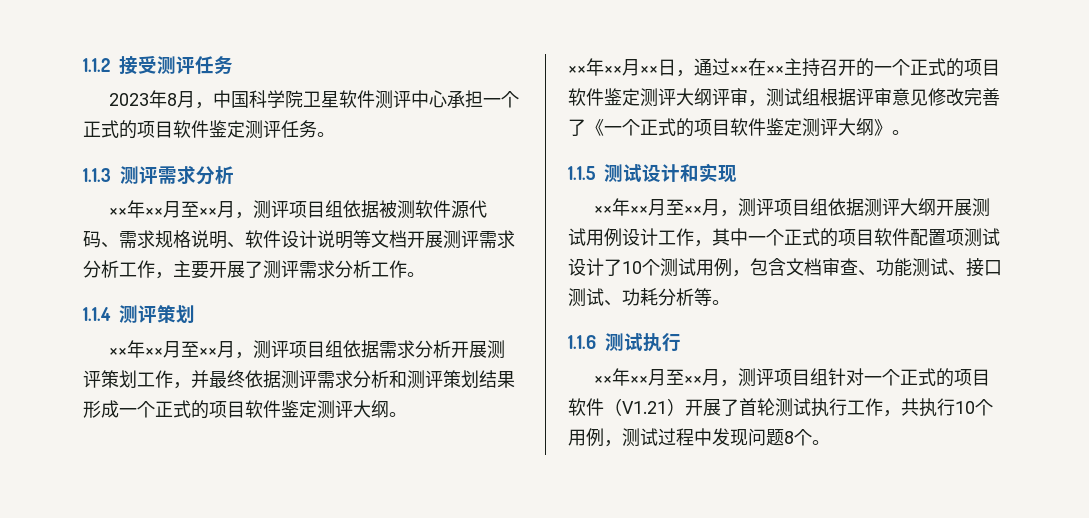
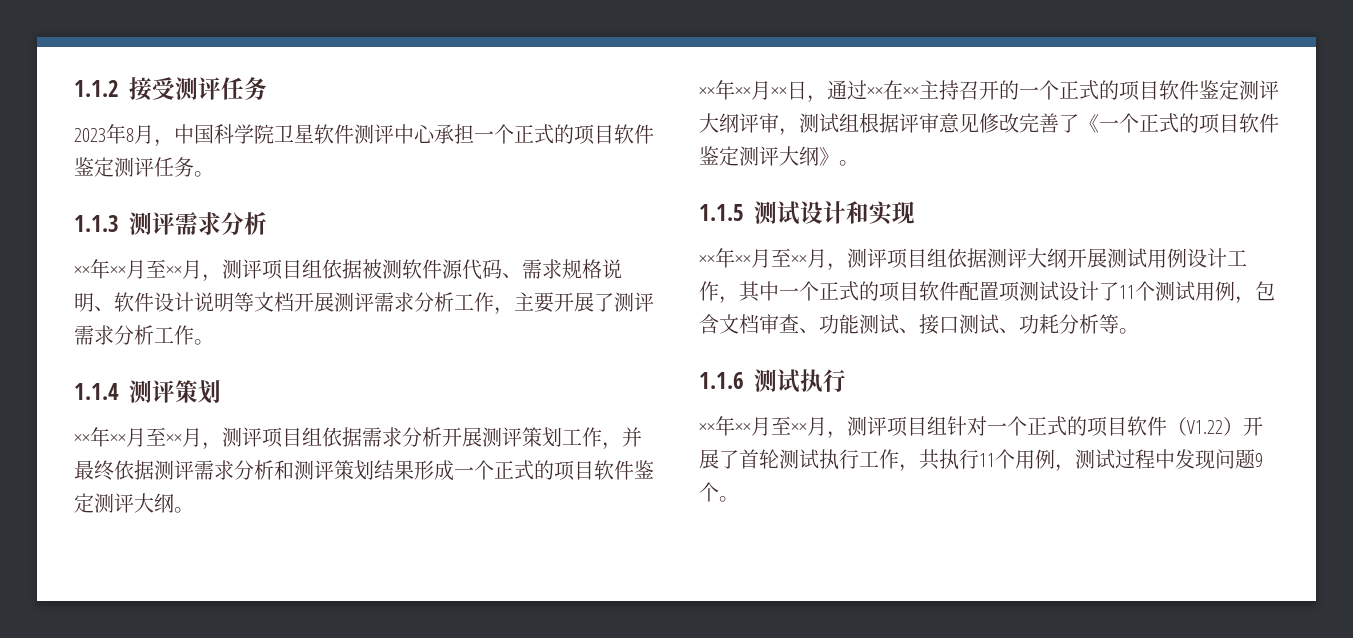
- ××年××月至××月，测评项目组依据测评大纲开展测试用例设计工作，其中一个正式的项目软件配置项测试设计了10个测试用例，包含文档审查、功能测试、接口测试、功耗分析等。
+ ××年××月至××月，测评项目组依据测评大纲开展测试用例设计工作，其中一个正式的项目软件配置项测试设计了11个测试用例，包含文档审查、功能测试、接口测试、功耗分析等。
- ××年××月至××月，测评项目组针对一个正式的项目软件（V1.21）开展了首轮测试执行工作，共执行10个用例，测试过程中发现问题8个。
+ ××年××月至××月，测评项目组针对一个正式的项目软件（V1.22）开展了首轮测试执行工作，共执行11个用例，测试过程中发现问题9个。

